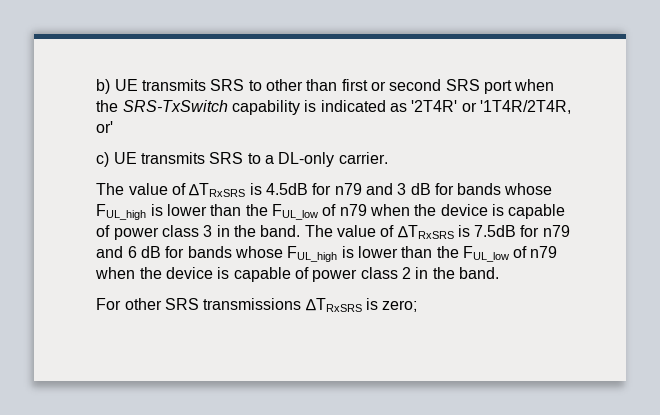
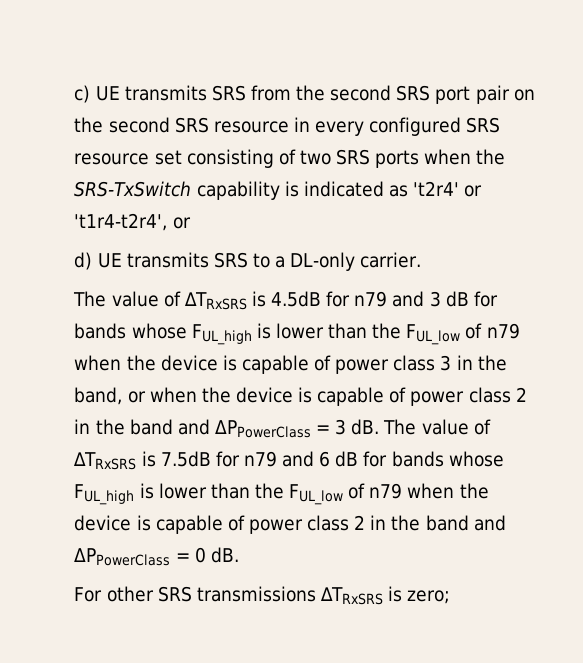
- b) UE transmits SRS to other than first or second SRS port when the SRS-TxSwitch capability is indicated as '2T4R' or '1T4R/2T4R, or'
- c) UE transmits SRS to a DL-only carrier.
+ c) UE transmits SRS from the second SRS port pair on the second SRS resource in every configured SRS resource set consisting of two SRS ports when the SRS-TxSwitch capability is indicated as 't2r4' or 't1r4-t2r4', or
+ d) UE transmits SRS to a DL-only carrier.
- The value of ∆TRxSRS is 4.5dB for n79 and 3 dB for bands whose FUL_high is lower than the FUL_low of n79 when the device is capable of power class 3 in the band.
+ The value of ∆TRxSRS is 4.5dB for n79 and 3 dB for bands whose FUL_high is lower than the FUL_low of n79 when the device is capable of power class 3 in the band, or when the device is capable of power class 2 in the band and ΔPPowerClass = 3 dB.
- The value of ∆TRxSRS is 7.5dB for n79 and 6 dB for bands whose FUL_high is lower than the FUL_low of n79 when the device is capable of power class 2 in the band.
+ The value of ∆TRxSRS is 7.5dB for n79 and 6 dB for bands whose FUL_high is lower than the FUL_low of n79 when the device is capable of power class 2 in the band and ΔPPowerClass = 0 dB.

